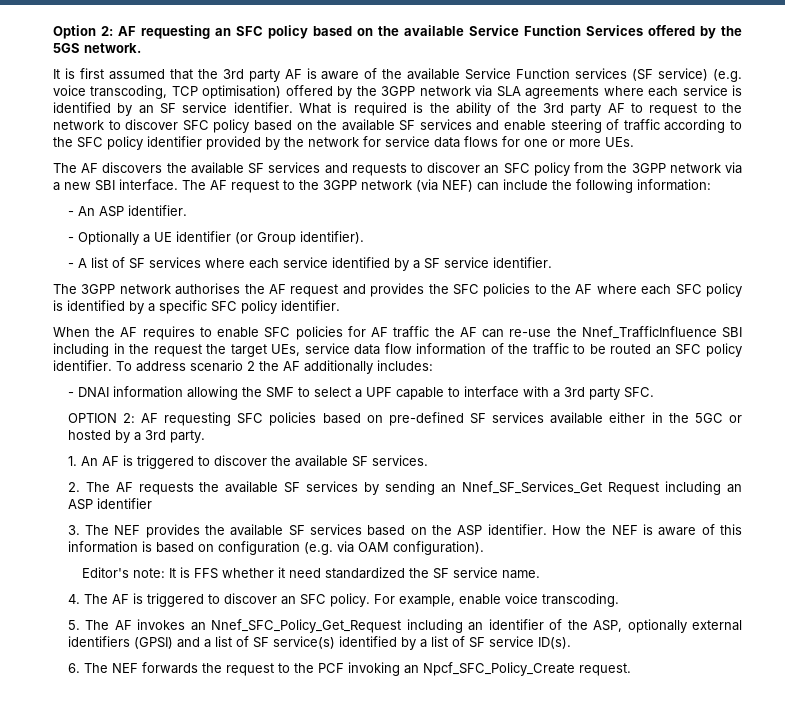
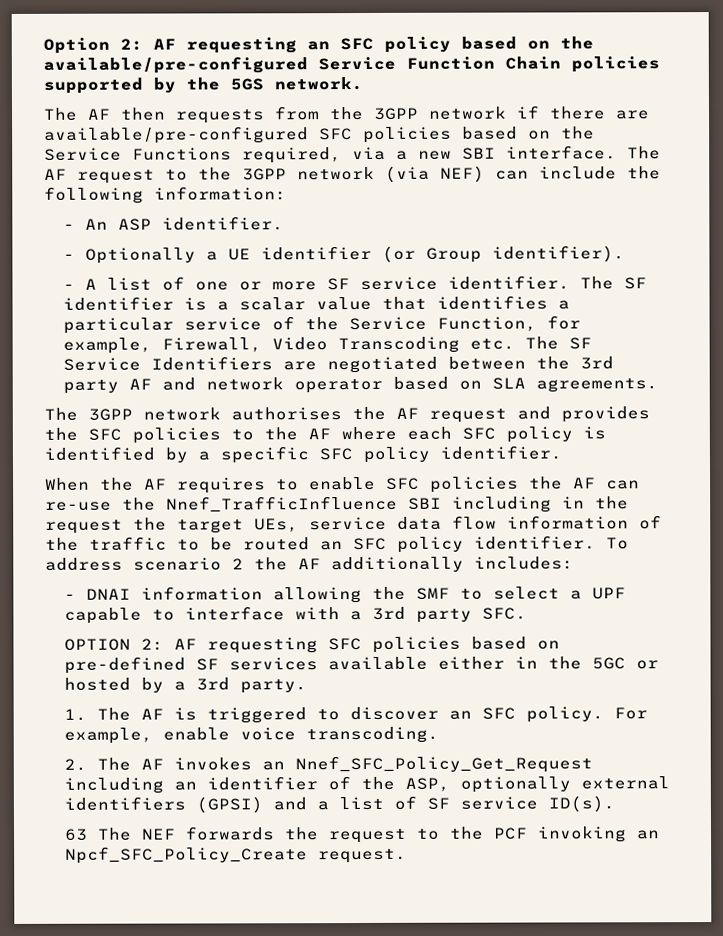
- Option 2: AF requesting an SFC policy based on the available Service Function Services offered by the 5GS network.
+ Option 2: AF requesting an SFC policy based on the available/pre-configured Service Function Chain policies supported by the 5GS network.
- It is first assumed that the 3rd party AF is aware of the available Service Function services (SF service) (e.g. voice transcoding, TCP optimisation) offered by the 3GPP network via SLA agreements where each service is identified by an SF service identifier. What is required is the ability of the 3rd party AF to request to the network to discover SFC policy based on the available SF services and enable steering of traffic according to the SFC policy identifier provided by the network for service data flows for one or more UEs.
- The AF discovers the available SF services and requests to discover an SFC policy from the 3GPP network via a new SBI interface.
+ The AF then requests from the 3GPP network if there are available/pre-configured SFC policies based on the Service Functions required, via a new SBI interface.
- - A list of SF services where each service identified by a SF service identifier.
+ - A list of one or more SF service identifier. The SF identifier is a scalar value that identifies a particular service of the Service Function, for example, Firewall, Video Transcoding etc. The SF Service Identifiers are negotiated between the 3rd party AF and network operator based on SLA agreements.
- When the AF requires to enable SFC policies for AF traffic the AF can re-use the Nnef_TrafficInfluence SBI including in the request the target UEs, service data flow information of the traffic to be routed an SFC policy identifier.
+ When the AF requires to enable SFC policies the AF can re-use the Nnef_TrafficInfluence SBI including in the request the target UEs, service data flow information of the traffic to be routed an SFC policy identifier.
- 1. An AF is triggered to discover the available SF services.
- 2. The AF requests the available SF services by sending an Nnef_SF_Services_Get Request including an ASP identifier
- 3. The NEF provides the available SF services based on the ASP identifier. How the NEF is aware of this information is based on configuration (e.g. via OAM configuration).
- Editor's note: It is FFS whether it need standardized the SF service name.
- 4. The AF is triggered to discover an SFC policy.
+ 1. The AF is triggered to discover an SFC policy.
- 5. The AF invokes an Nnef_SFC_Policy_Get_Request including an identifier of the ASP, optionally external identifiers (GPSI) and a list of SF service(s) identified by a list of SF service ID(s).
+ 2. The AF invokes an Nnef_SFC_Policy_Get_Request including an identifier of the ASP, optionally external identifiers (GPSI) and a list of SF service ID(s).
- 6. The NEF forwards the request to the PCF invoking an Npcf_SFC_Policy_Create request.
+ 63 The NEF forwards the request to the PCF invoking an Npcf_SFC_Policy_Create request.

